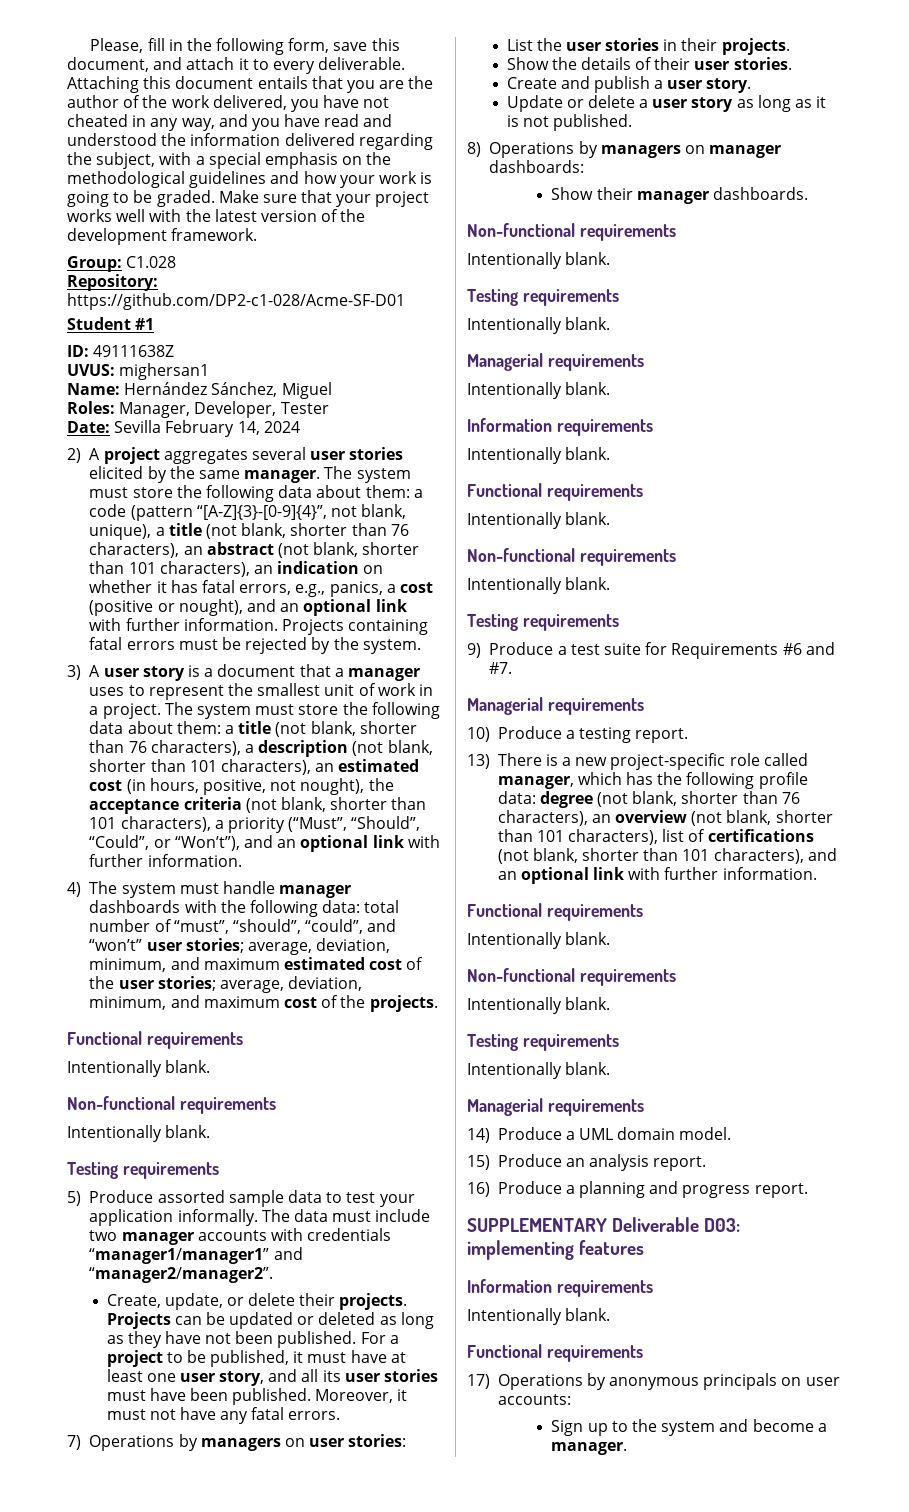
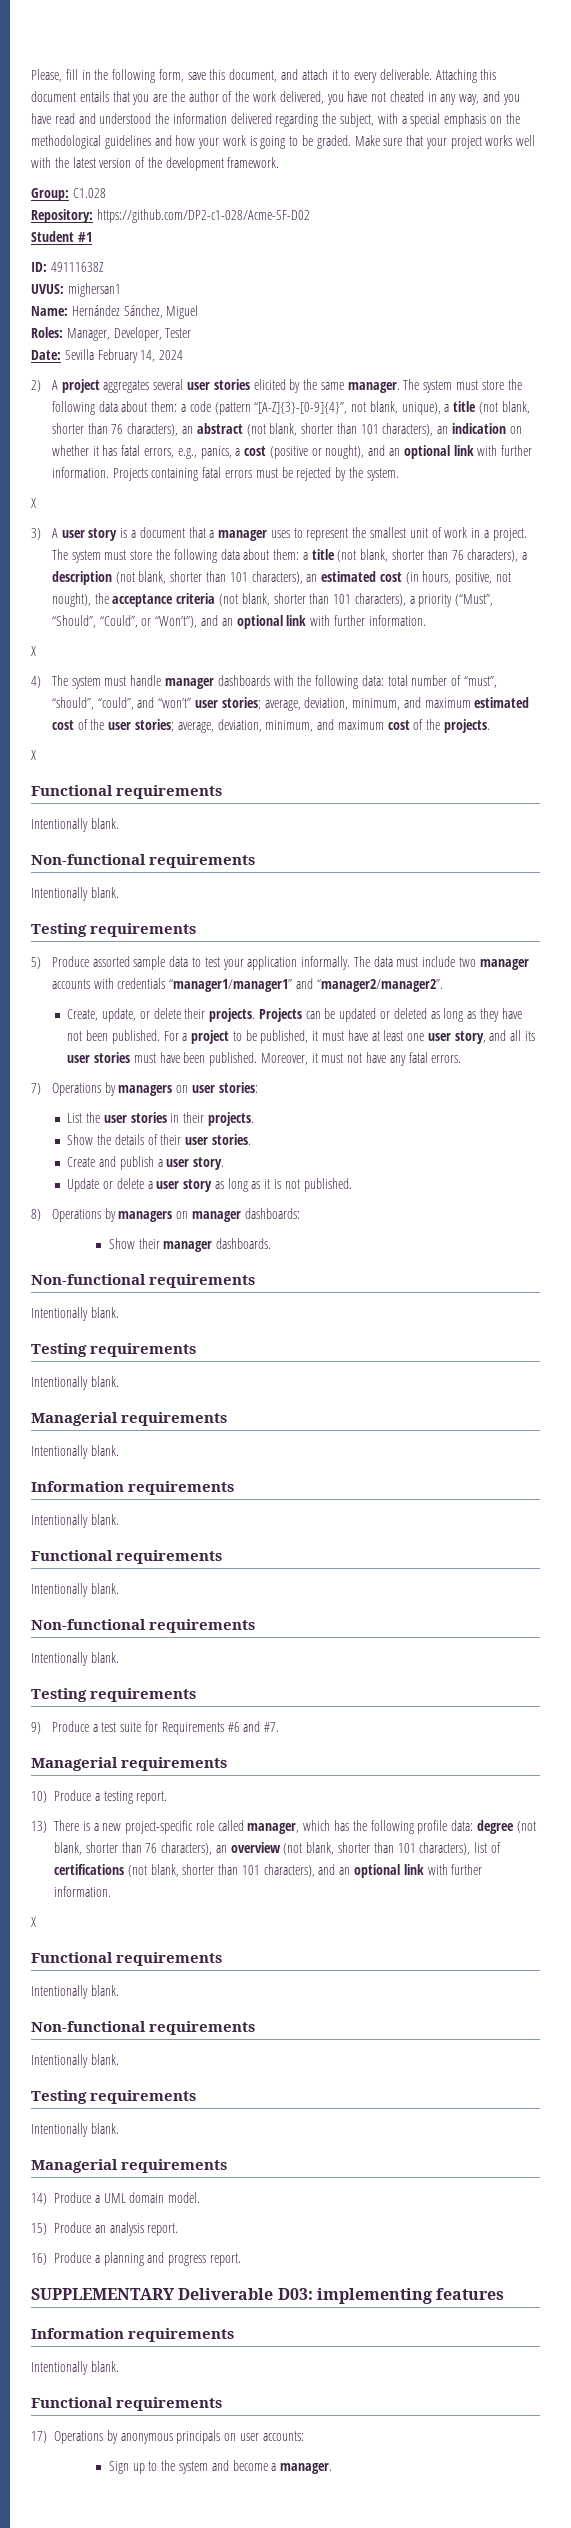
- Repository: https://github.com/DP2-c1-028/Acme-SF-D01
+ Repository: https://github.com/DP2-c1-028/Acme-SF-D02
  Projects containing fatal errors must be rejected by the system.
+ X
  The system must store the following data about them: a title (not blank, shorter than 76 characters), a description (not blank, shorter than 101 characters), an estimated cost (in hours, positive, not nought), the acceptance criteria (not blank, shorter than 101 characters), a priority (“Must”, “Should”, “Could”, or “Won’t”), and an optional link with further information.
+ X
  4) The system must handle manager dashboards with the following data: total number of “must”, “should”, “could”, and “won’t” user stories; average, deviation, minimum, and maximum estimated cost of the user stories; average, deviation, minimum, and maximum cost of the projects.
+ X
  13) There is a new project-specific role called manager, which has the following profile data: degree (not blank, shorter than 76 characters), an overview (not blank, shorter than 101 characters), list of certifications (not blank, shorter than 101 characters), and an optional link with further information.
+ X

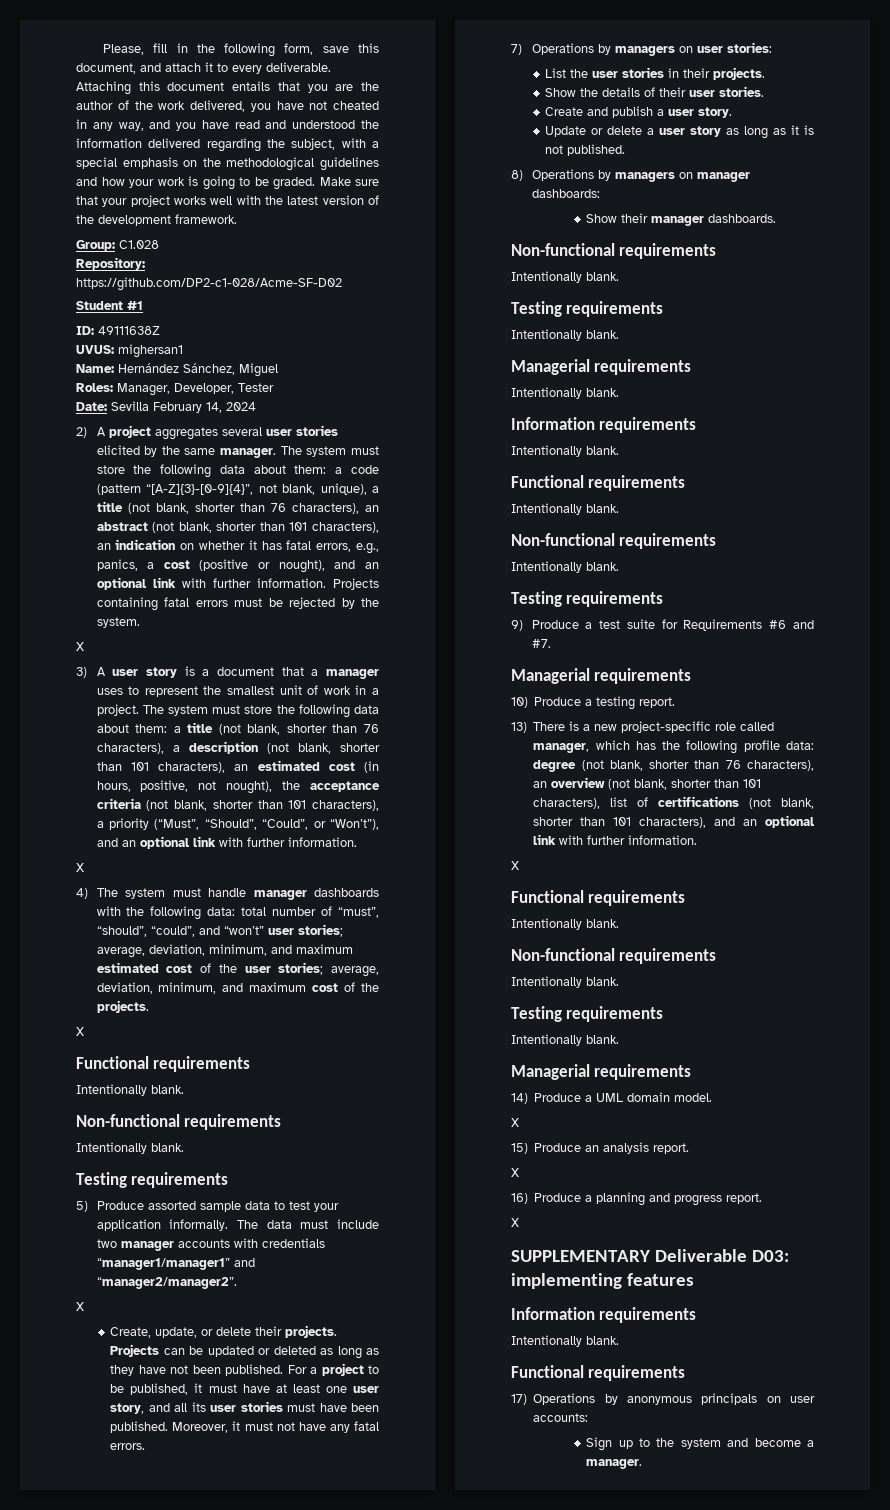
  The data must include two manager accounts with credentials “manager1/manager1” and “manager2/manager2”.
+ X
  14) Produce a UML domain model.
+ X
  15) Produce an analysis report.
+ X
  16) Produce a planning and progress report.
+ X

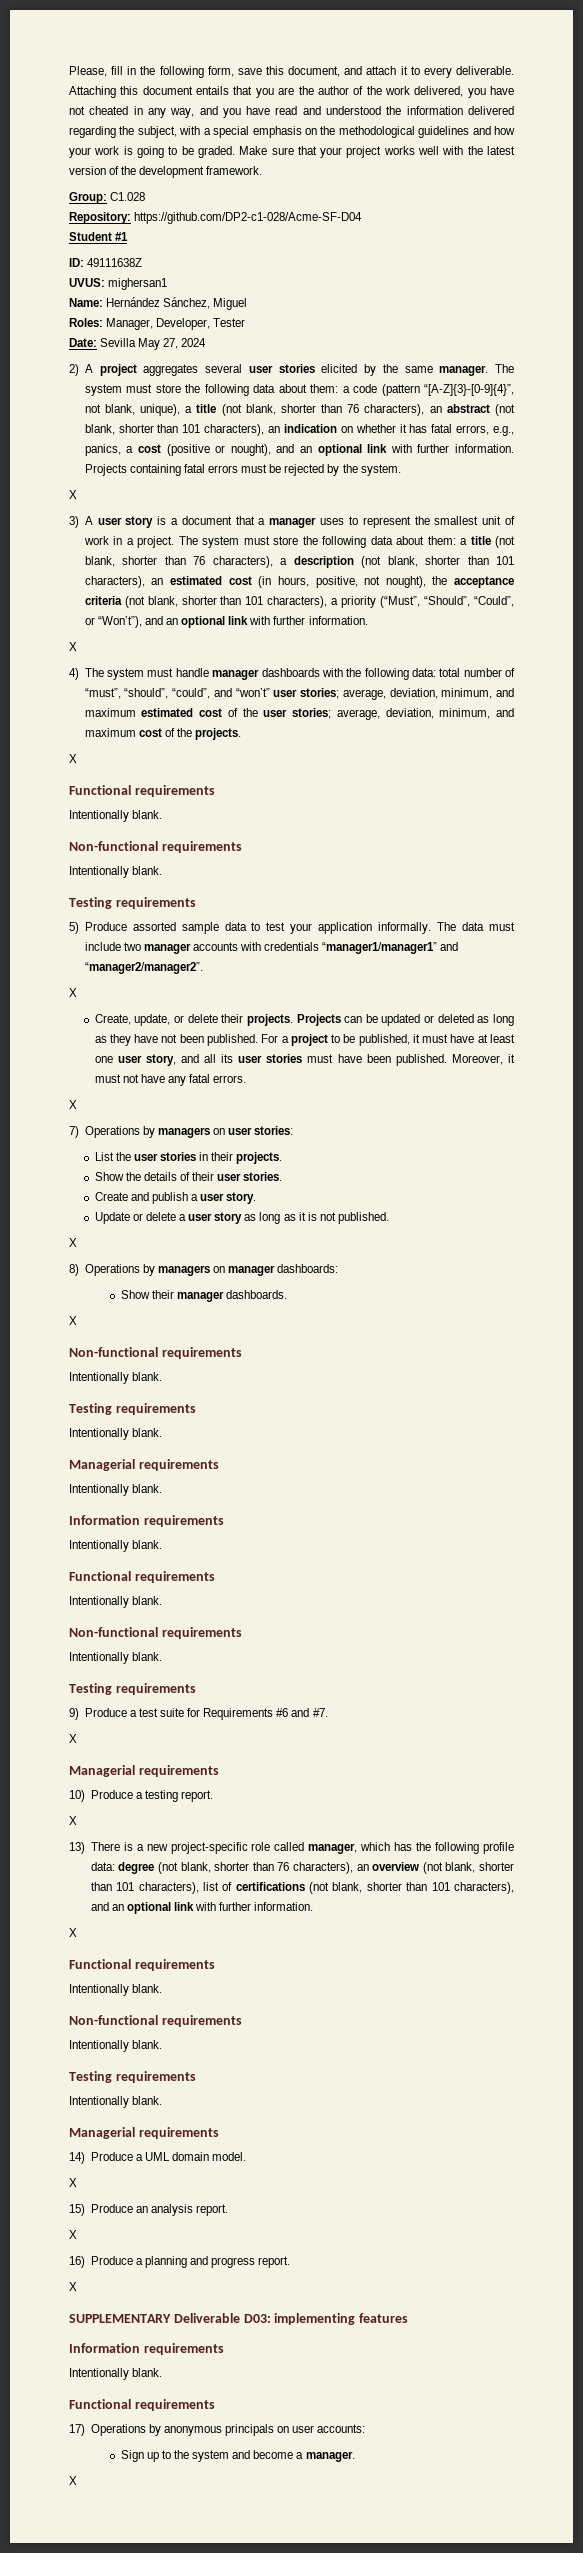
- Repository: https://github.com/DP2-c1-028/Acme-SF-D02
+ Repository: https://github.com/DP2-c1-028/Acme-SF-D04
- Date: Sevilla February 14, 2024
+ Date: Sevilla May 27, 2024
  Moreover, it must not have any fatal errors.
+ X
  Update or delete a user story as long as it is not published.
+ X
  Show their manager dashboards.
+ X
  9) Produce a test suite for Requirements #6 and #7.
+ X
  10) Produce a testing report.
+ X
  Sign up to the system and become a manager.
+ X

